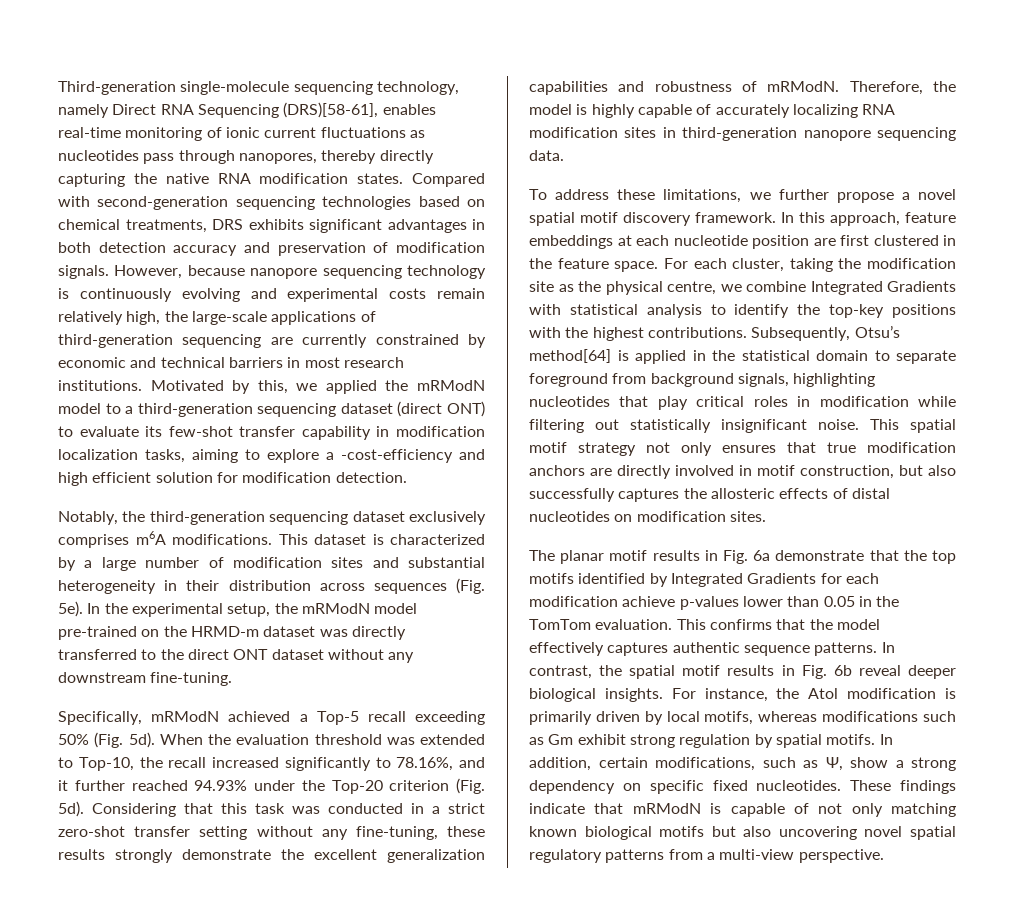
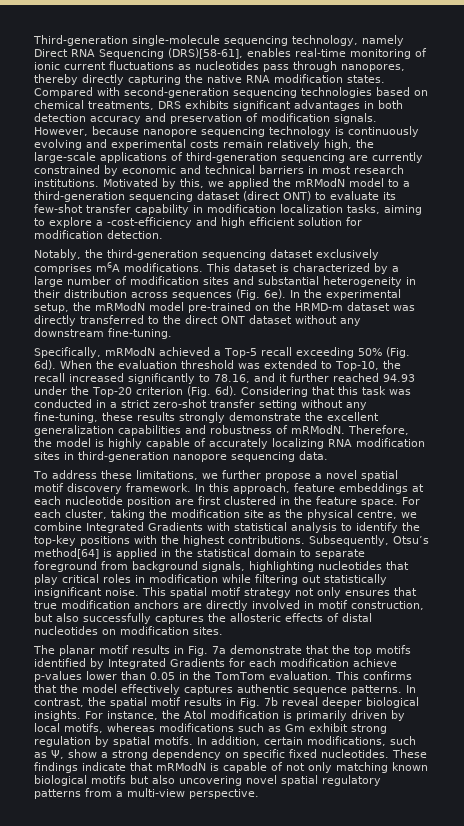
- This dataset is characterized by a large number of modification sites and substantial heterogeneity in their distribution across sequences (Fig. 5e).
+ This dataset is characterized by a large number of modification sites and substantial heterogeneity in their distribution across sequences (Fig. 6e).
- Specifically, mRModN achieved a Top-5 recall exceeding 50% (Fig. 5d).
+ Specifically, mRModN achieved a Top-5 recall exceeding 50% (Fig. 6d).
- When the evaluation threshold was extended to Top-10, the recall increased significantly to 78.16%, and it further reached 94.93% under the Top-20 criterion (Fig. 5d).
+ When the evaluation threshold was extended to Top-10, the recall increased significantly to 78.16, and it further reached 94.93 under the Top-20 criterion (Fig. 6d).
- The planar motif results in Fig. 6a demonstrate that the top motifs identified by Integrated Gradients for each modification achieve p-values lower than 0.05 in the TomTom evaluation.
+ The planar motif results in Fig. 7a demonstrate that the top motifs identified by Integrated Gradients for each modification achieve p-values lower than 0.05 in the TomTom evaluation.
- In contrast, the spatial motif results in Fig. 6b reveal deeper biological insights.
+ In contrast, the spatial motif results in Fig. 7b reveal deeper biological insights.

